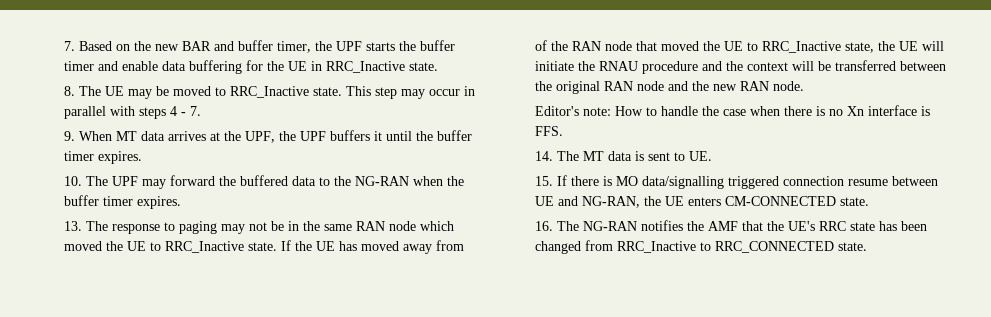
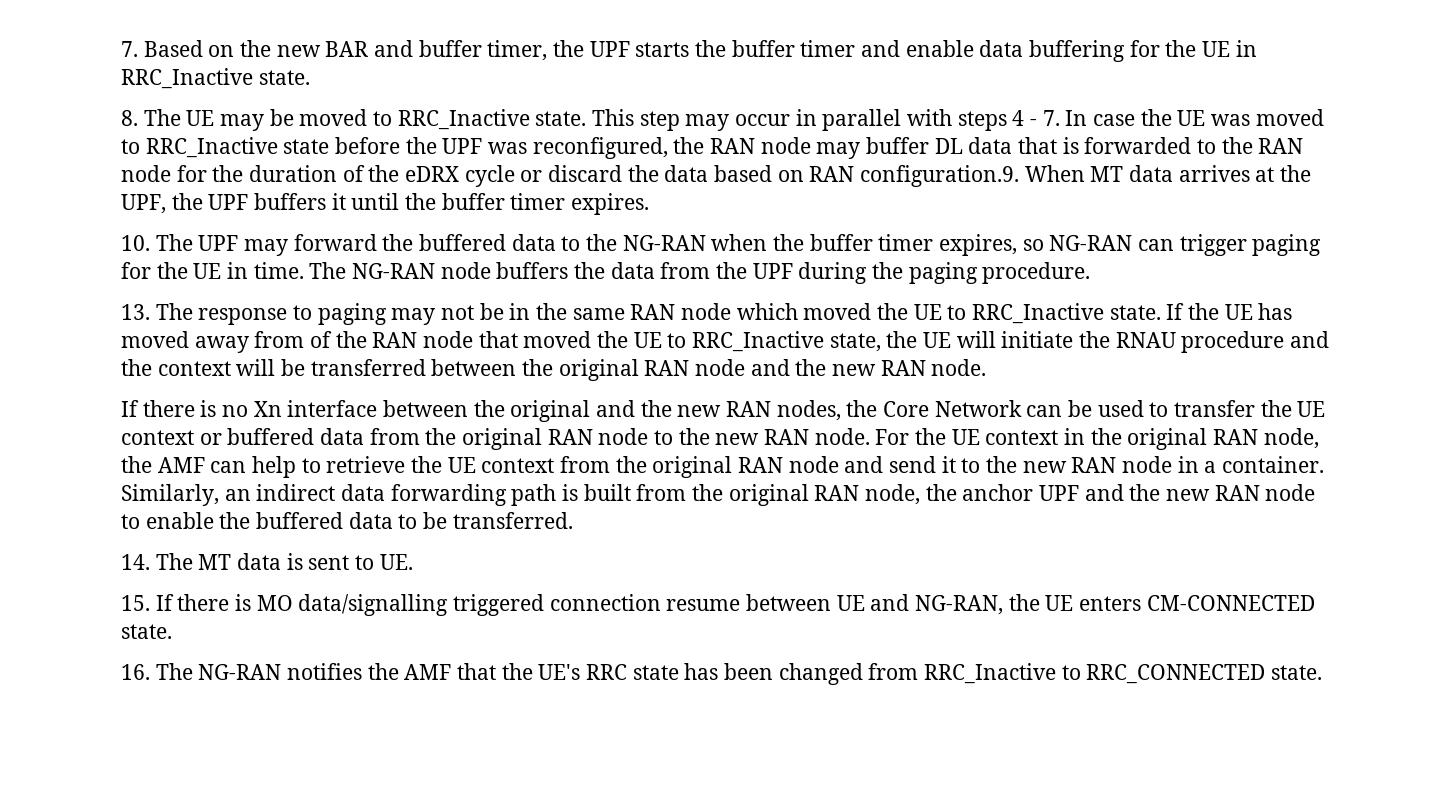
- This step may occur in parallel with steps 4 - 7.
- 9. When MT data arrives at the UPF, the UPF buffers it until the buffer timer expires.
+ This step may occur in parallel with steps 4 - 7. In case the UE was moved to RRC_Inactive state before the UPF was reconfigured, the RAN node may buffer DL data that is forwarded to the RAN node for the duration of the eDRX cycle or discard the data based on RAN configuration.9. When MT data arrives at the UPF, the UPF buffers it until the buffer timer expires.
- 10. The UPF may forward the buffered data to the NG-RAN when the buffer timer expires.
+ 10. The UPF may forward the buffered data to the NG-RAN when the buffer timer expires, so NG-RAN can trigger paging for the UE in time. The NG-RAN node buffers the data from the UPF during the paging procedure.
- Editor's note: How to handle the case when there is no Xn interface is FFS.
+ If there is no Xn interface between the original and the new RAN nodes, the Core Network can be used to transfer the UE context or buffered data from the original RAN node to the new RAN node. For the UE context in the original RAN node, the AMF can help to retrieve the UE context from the original RAN node and send it to the new RAN node in a container. Similarly, an indirect data forwarding path is built from the original RAN node, the anchor UPF and the new RAN node to enable the buffered data to be transferred.

